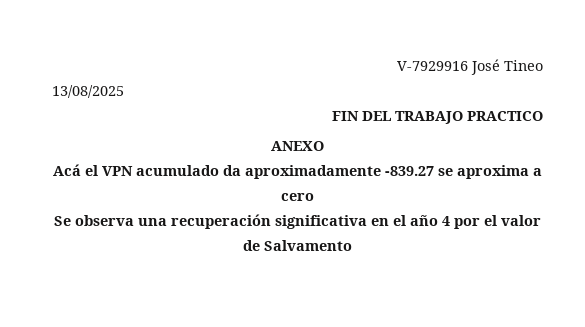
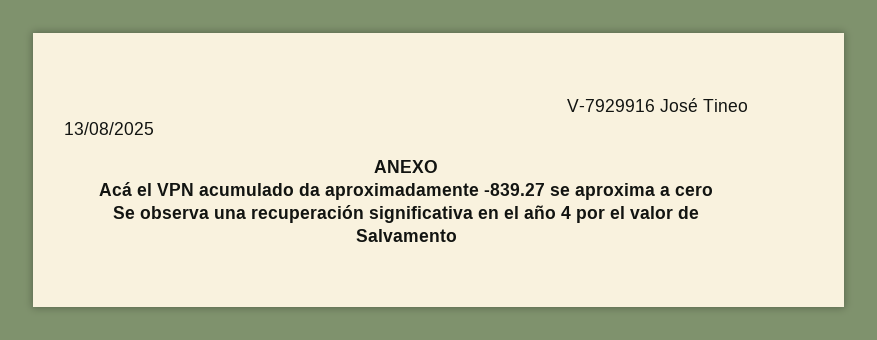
- FIN DEL TRABAJO PRACTICO

